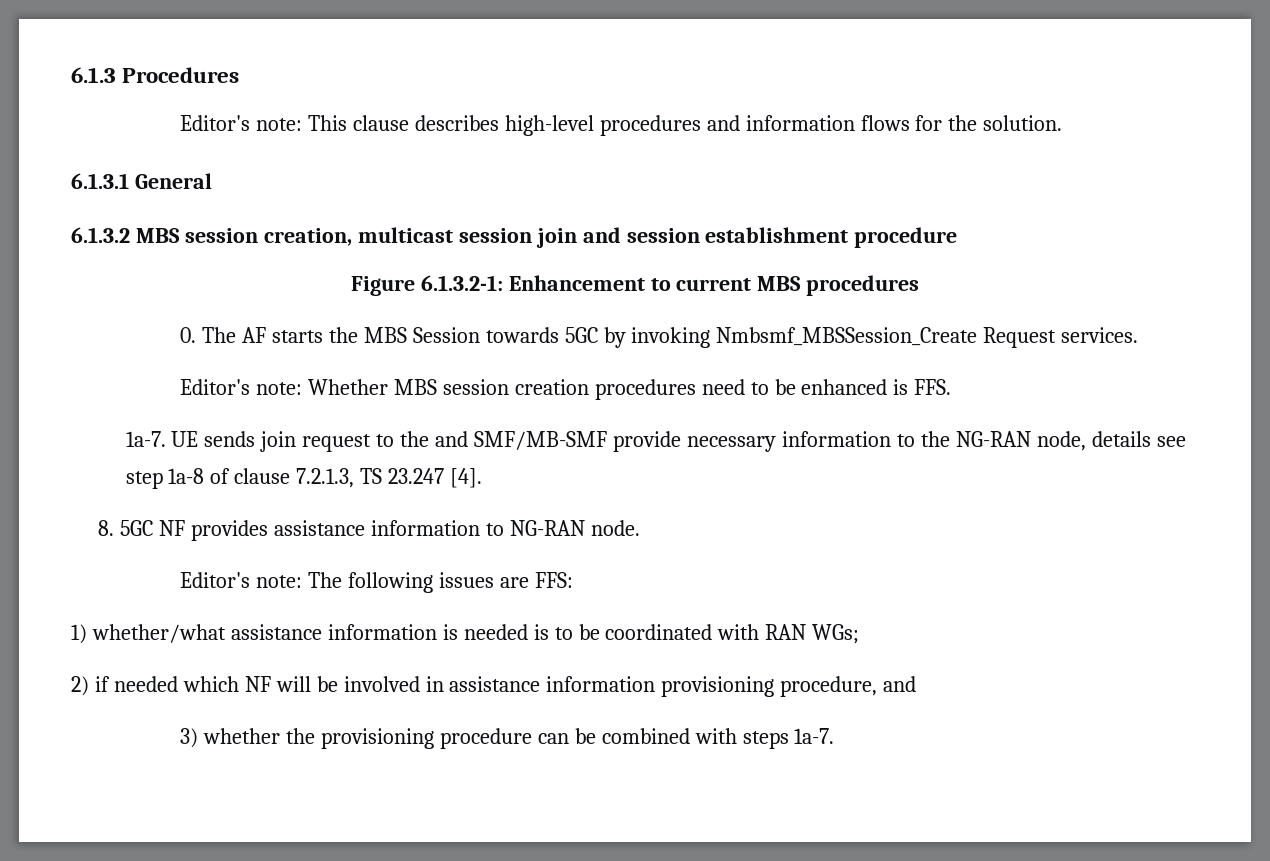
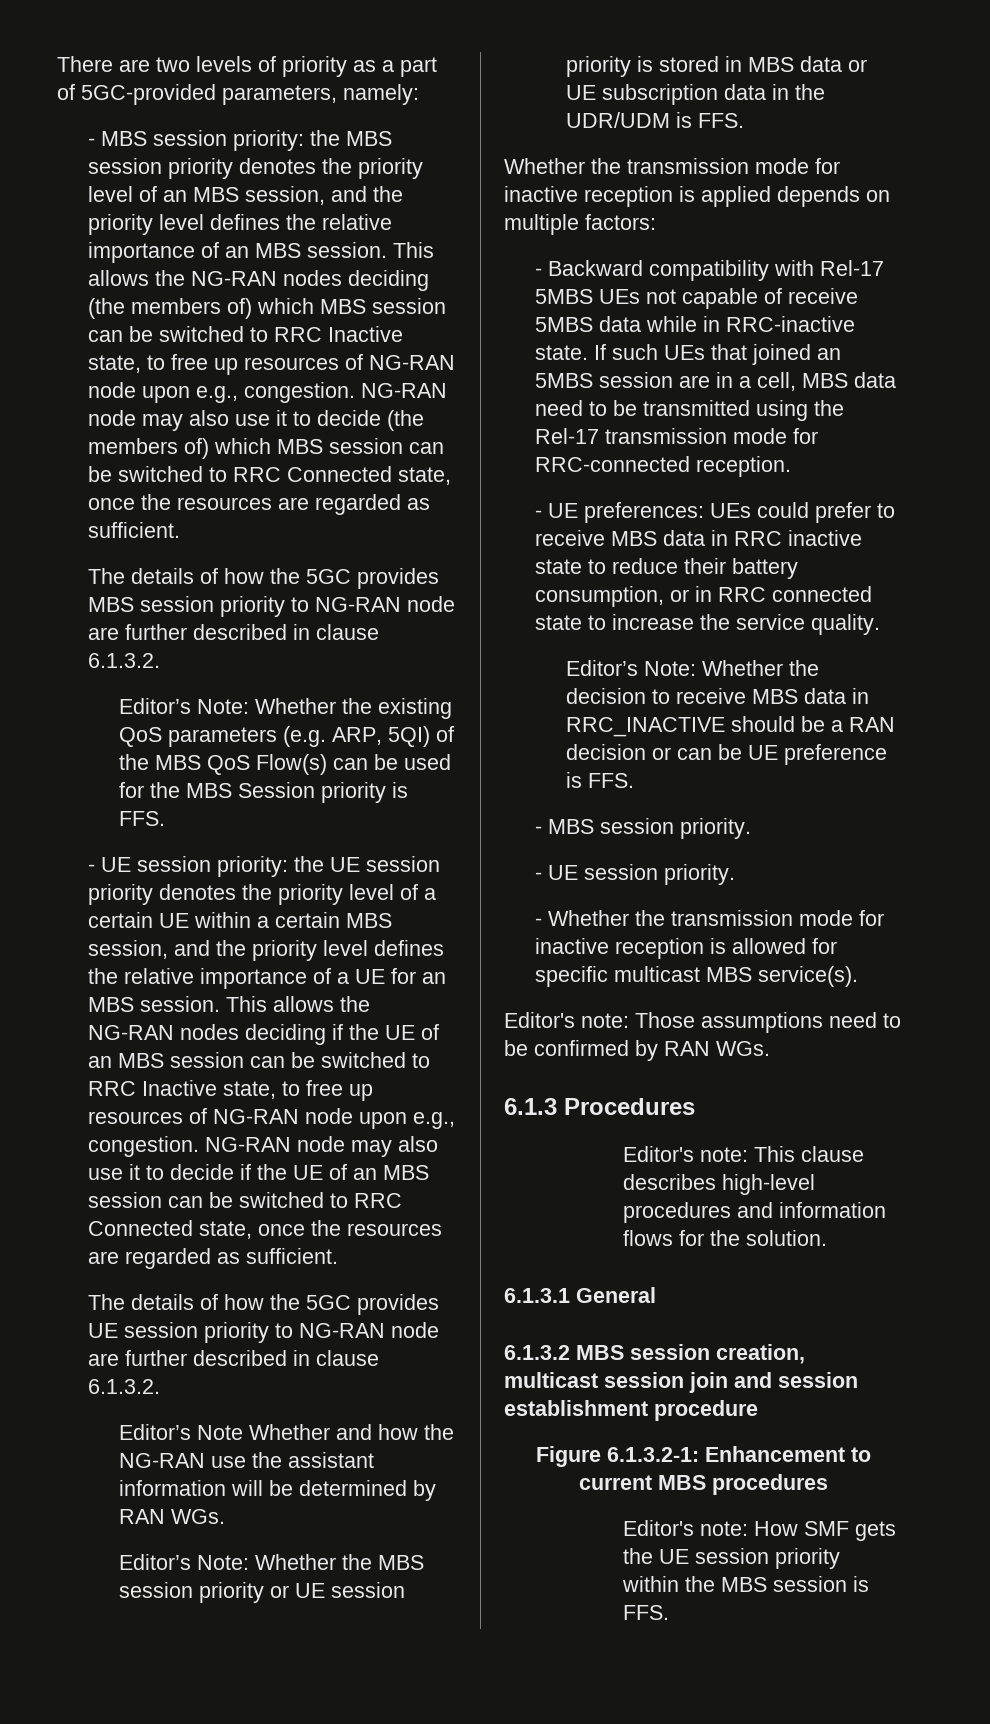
+ There are two levels of priority as a part of 5GC-provided parameters, namely:
+ - MBS session priority: the MBS session priority denotes the priority level of an MBS session, and the priority level defines the relative importance of an MBS session. This allows the NG-RAN nodes deciding (the members of) which MBS session can be switched to RRC Inactive state, to free up resources of NG-RAN node upon e.g., congestion. NG-RAN node may also use it to decide (the members of) which MBS session can be switched to RRC Connected state, once the resources are regarded as sufficient.
+ The details of how the 5GC provides MBS session priority to NG-RAN node are further described in clause 6.1.3.2.
+ Editor’s Note: Whether the existing QoS parameters (e.g. ARP, 5QI) of the MBS QoS Flow(s) can be used for the MBS Session priority is FFS.
+ - UE session priority: the UE session priority denotes the priority level of a certain UE within a certain MBS session, and the priority level defines the relative importance of a UE for an MBS session. This allows the NG-RAN nodes deciding if the UE of an MBS session can be switched to RRC Inactive state, to free up resources of NG-RAN node upon e.g., congestion. NG-RAN node may also use it to decide if the UE of an MBS session can be switched to RRC Connected state, once the resources are regarded as sufficient.
+ The details of how the 5GC provides UE session priority to NG-RAN node are further described in clause 6.1.3.2.
+ Editor’s Note Whether and how the NG-RAN use the assistant information will be determined by RAN WGs.
+ Editor’s Note: Whether the MBS session priority or UE session priority is stored in MBS data or UE subscription data in the UDR/UDM is FFS.
+ Whether the transmission mode for inactive reception is applied depends on multiple factors:
+ - Backward compatibility with Rel-17 5MBS UEs not capable of receive 5MBS data while in RRC-inactive state. If such UEs that joined an 5MBS session are in a cell, MBS data need to be transmitted using the Rel-17 transmission mode for RRC-connected reception.
+ - UE preferences: UEs could prefer to receive MBS data in RRC inactive state to reduce their battery consumption, or in RRC connected state to increase the service quality.
+ Editor’s Note: Whether the decision to receive MBS data in RRC_INACTIVE should be a RAN decision or can be UE preference is FFS.
+ - MBS session priority.
+ - UE session priority.
+ - Whether the transmission mode for inactive reception is allowed for specific multicast MBS service(s).
+ Editor's note: Those assumptions need to be confirmed by RAN WGs.
- 0. The AF starts the MBS Session towards 5GC by invoking Nmbsmf_MBSSession_Create Request services.
- Editor's note: Whether MBS session creation procedures need to be enhanced is FFS.
- 1a-7. UE sends join request to the and SMF/MB-SMF provide necessary information to the NG-RAN node, details see step 1a-8 of clause 7.2.1.3, TS 23.247 [4].
- 8. 5GC NF provides assistance information to NG-RAN node.
- Editor's note: The following issues are FFS:
- 1) whether/what assistance information is needed is to be coordinated with RAN WGs;
- 2) if needed which NF will be involved in assistance information provisioning procedure, and
- 3) whether the provisioning procedure can be combined with steps 1a-7.
+ Editor's note: How SMF gets the UE session priority within the MBS session is FFS.

